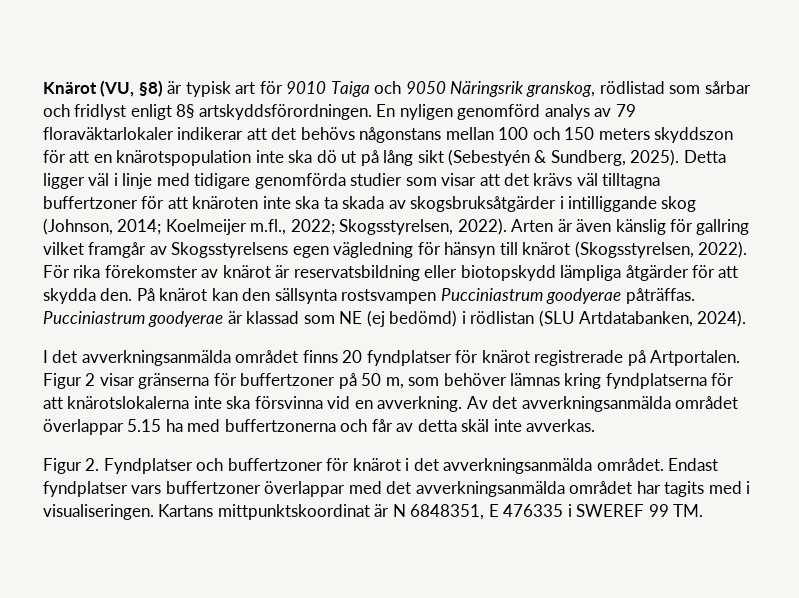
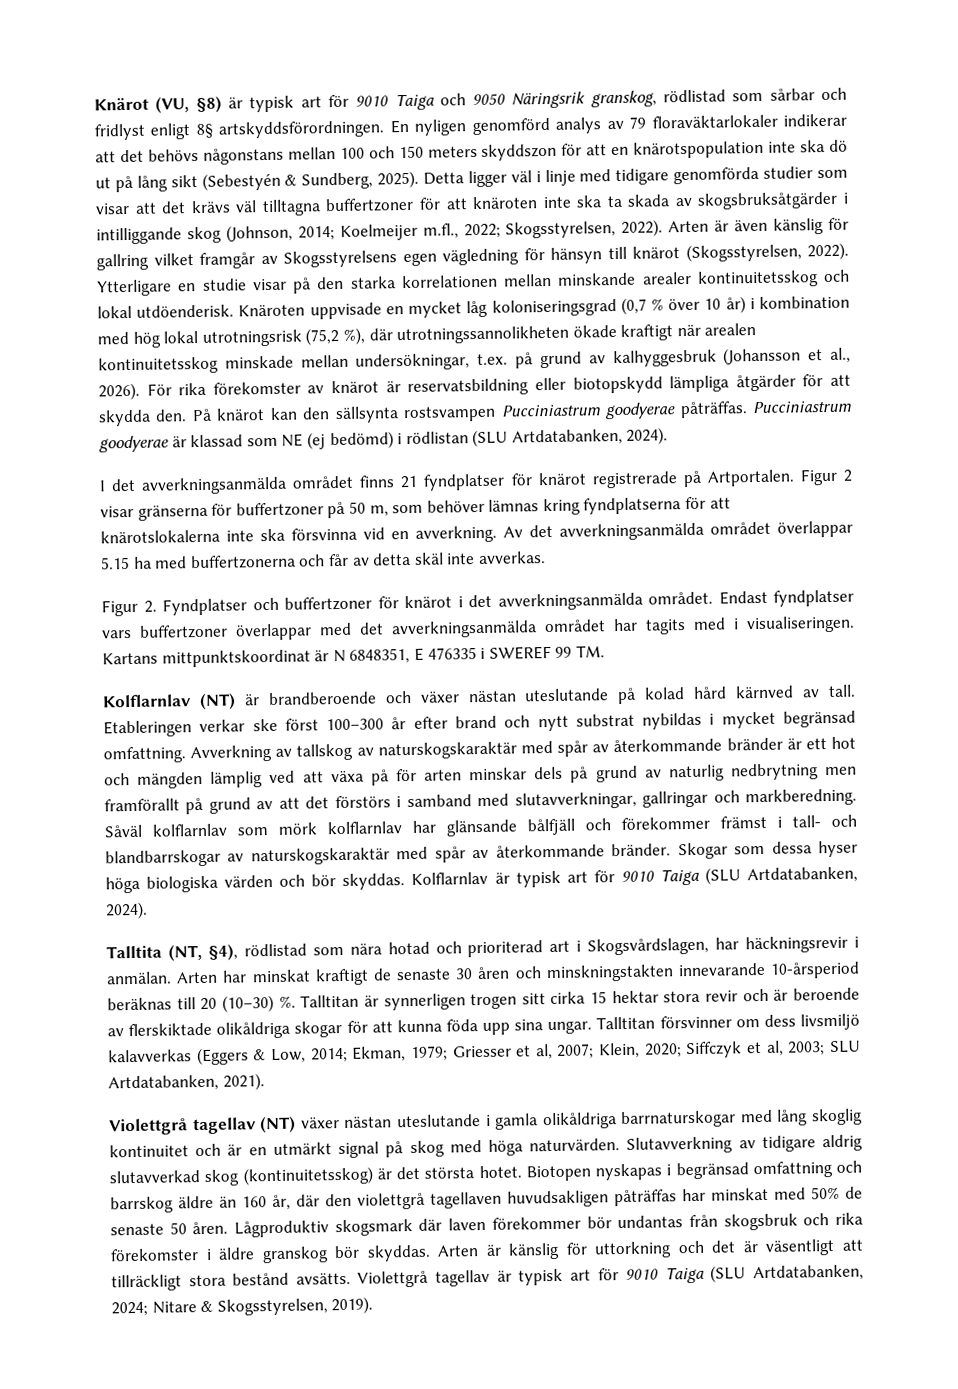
+ Ytterligare en studie visar på den starka korrelationen mellan minskande arealer kontinuitetsskog och lokal utdöenderisk. Knäroten uppvisade en mycket låg koloniseringsgrad (0,7 % över 10 år) i kombination med hög lokal utrotningsrisk (75,2 %), där utrotningssannolikheten ökade kraftigt när arealen kontinuitetsskog minskade mellan undersökningar, t.ex. på grund av kalhyggesbruk (Johansson et al., 2026).
- I det avverkningsanmälda området finns 20 fyndplatser för knärot registrerade på Artportalen.
+ I det avverkningsanmälda området finns 21 fyndplatser för knärot registrerade på Artportalen.
+ Kolflarnlav (NT) är brandberoende och växer nästan uteslutande på kolad hård kärnved av tall. Etableringen verkar ske först 100–300 år efter brand och nytt substrat nybildas i mycket begränsad omfattning. Avverkning av tallskog av naturskogskaraktär med spår av återkommande bränder är ett hot och mängden lämplig ved att växa på för arten minskar dels på grund av naturlig nedbrytning men framförallt på grund av att det förstörs i samband med slutavverkningar, gallringar och markberedning. Såväl kolflarnlav som mörk kolflarnlav har glänsande bålfjäll och förekommer främst i tall- och blandbarrskogar av naturskogskaraktär med spår av återkommande bränder. Skogar som dessa hyser höga biologiska värden och bör skyddas. Kolflarnlav är typisk art för 9010 Taiga (SLU Artdatabanken, 2024).
+ Talltita (NT, §4), rödlistad som nära hotad och prioriterad art i Skogsvårdslagen, har häckningsrevir i anmälan. Arten har minskat kraftigt de senaste 30 åren och minskningstakten innevarande 10-årsperiod beräknas till 20 (10–30) %. Talltitan är synnerligen trogen sitt cirka 15 hektar stora revir och är beroende av flerskiktade olikåldriga skogar för att kunna föda upp sina ungar. Talltitan försvinner om dess livsmiljö kalavverkas (Eggers & Low, 2014; Ekman, 1979; Griesser et al, 2007; Klein, 2020; Siffczyk et al, 2003; SLU Artdatabanken, 2021).
+ Violettgrå tagellav (NT) växer nästan uteslutande i gamla olikåldriga barrnaturskogar med lång skoglig kontinuitet och är en utmärkt signal på skog med höga naturvärden. Slutavverkning av tidigare aldrig slutavverkad skog (kontinuitetsskog) är det största hotet. Biotopen nyskapas i begränsad omfattning och barrskog äldre än 160 år, där den violettgrå tagellaven huvudsakligen påträffas har minskat med 50% de senaste 50 åren. Lågproduktiv skogsmark där laven förekommer bör undantas från skogsbruk och rika förekomster i äldre granskog bör skyddas. Arten är känslig för uttorkning och det är väsentligt att tillräckligt stora bestånd avsätts. Violettgrå tagellav är typisk art för 9010 Taiga (SLU Artdatabanken, 2024; Nitare & Skogsstyrelsen, 2019).

